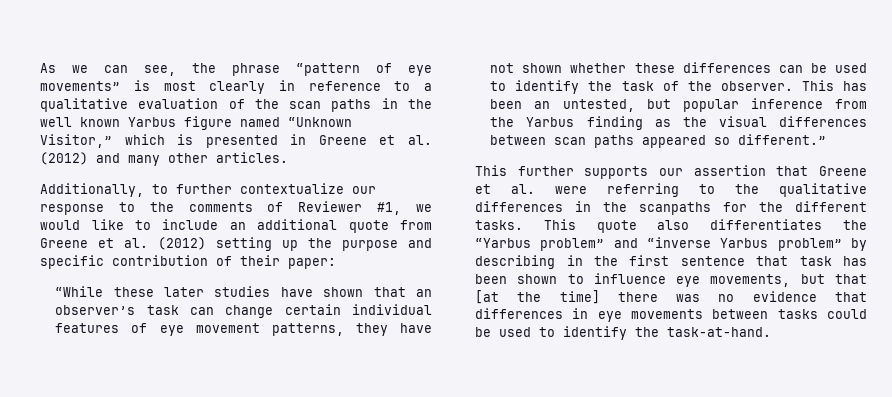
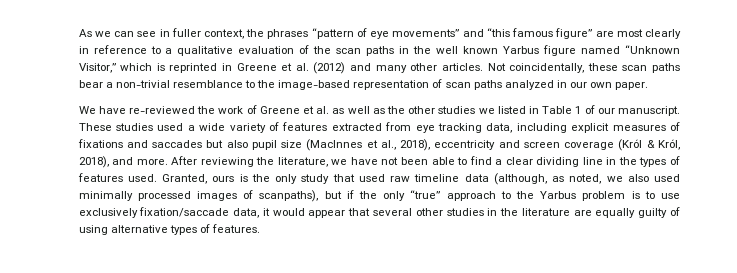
- As we can see, the phrase “pattern of eye movements” is most clearly in reference to a qualitative evaluation of the scan paths in the well known Yarbus figure named “Unknown Visitor,” which is presented in Greene et al. (2012) and many other articles.
- Additionally, to further contextualize our response to the comments of Reviewer #1, we would like to include an additional quote from Greene et al. (2012) setting up the purpose and specific contribution of their paper:
- “While these later studies have shown that an observer’s task can change certain individual features of eye movement patterns, they have not shown whether these differences can be used to identify the task of the observer. This has been an untested, but popular inference from the Yarbus finding as the visual differences between scan paths appeared so different.”
- This further supports our assertion that Greene et al. were referring to the qualitative differences in the scanpaths for the different tasks. This quote also differentiates the “Yarbus problem” and “inverse Yarbus problem” by describing in the first sentence that task has been shown to influence eye movements, but that [at the time] there was no evidence that differences in eye movements between tasks could be used to identify the task-at-hand.
+ As we can see in fuller context, the phrases “pattern of eye movements” and “this famous figure” are most clearly in reference to a qualitative evaluation of the scan paths in the well known Yarbus figure named “Unknown Visitor,” which is reprinted in Greene et al. (2012) and many other articles. Not coincidentally, these scan paths bear a non-trivial resemblance to the image-based representation of scan paths analyzed in our own paper.
+ We have re-reviewed the work of Greene et al. as well as the other studies we listed in Table 1 of our manuscript. These studies used a wide variety of features extracted from eye tracking data, including explicit measures of fixations and saccades but also pupil size (MacInnes et al., 2018), eccentricity and screen coverage (Król & Król, 2018), and more. After reviewing the literature, we have not been able to find a clear dividing line in the types of features used. Granted, ours is the only study that used raw timeline data (although, as noted, we also used minimally processed images of scanpaths), but if the only “true” approach to the Yarbus problem is to use exclusively fixation/saccade data, it would appear that several other studies in the literature are equally guilty of using alternative types of features.

